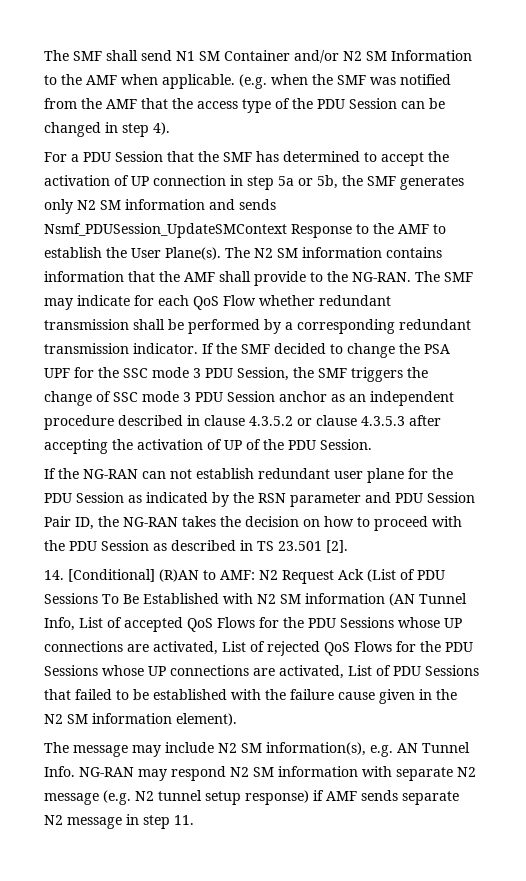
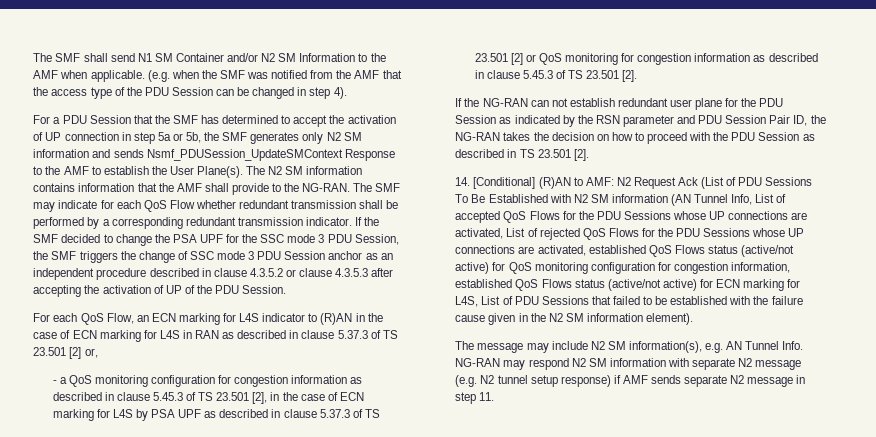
+ For each QoS Flow, an ECN marking for L4S indicator to (R)AN in the case of ECN marking for L4S in RAN as described in clause 5.37.3 of TS 23.501 [2] or,
+ - a QoS monitoring configuration for congestion information as described in clause 5.45.3 of TS 23.501 [2], in the case of ECN marking for L4S by PSA UPF as described in clause 5.37.3 of TS 23.501 [2] or QoS monitoring for congestion information as described in clause 5.45.3 of TS 23.501 [2].
- N2 Request Ack (List of PDU Sessions To Be Established with N2 SM information (AN Tunnel Info, List of accepted QoS Flows for the PDU Sessions whose UP connections are activated, List of rejected QoS Flows for the PDU Sessions whose UP connections are activated, List of PDU Sessions that failed to be established with the failure cause given in the N2 SM information element).
+ N2 Request Ack (List of PDU Sessions To Be Established with N2 SM information (AN Tunnel Info, List of accepted QoS Flows for the PDU Sessions whose UP connections are activated, List of rejected QoS Flows for the PDU Sessions whose UP connections are activated, established QoS Flows status (active/not active) for QoS monitoring configuration for congestion information, established QoS Flows status (active/not active) for ECN marking for L4S, List of PDU Sessions that failed to be established with the failure cause given in the N2 SM information element).

